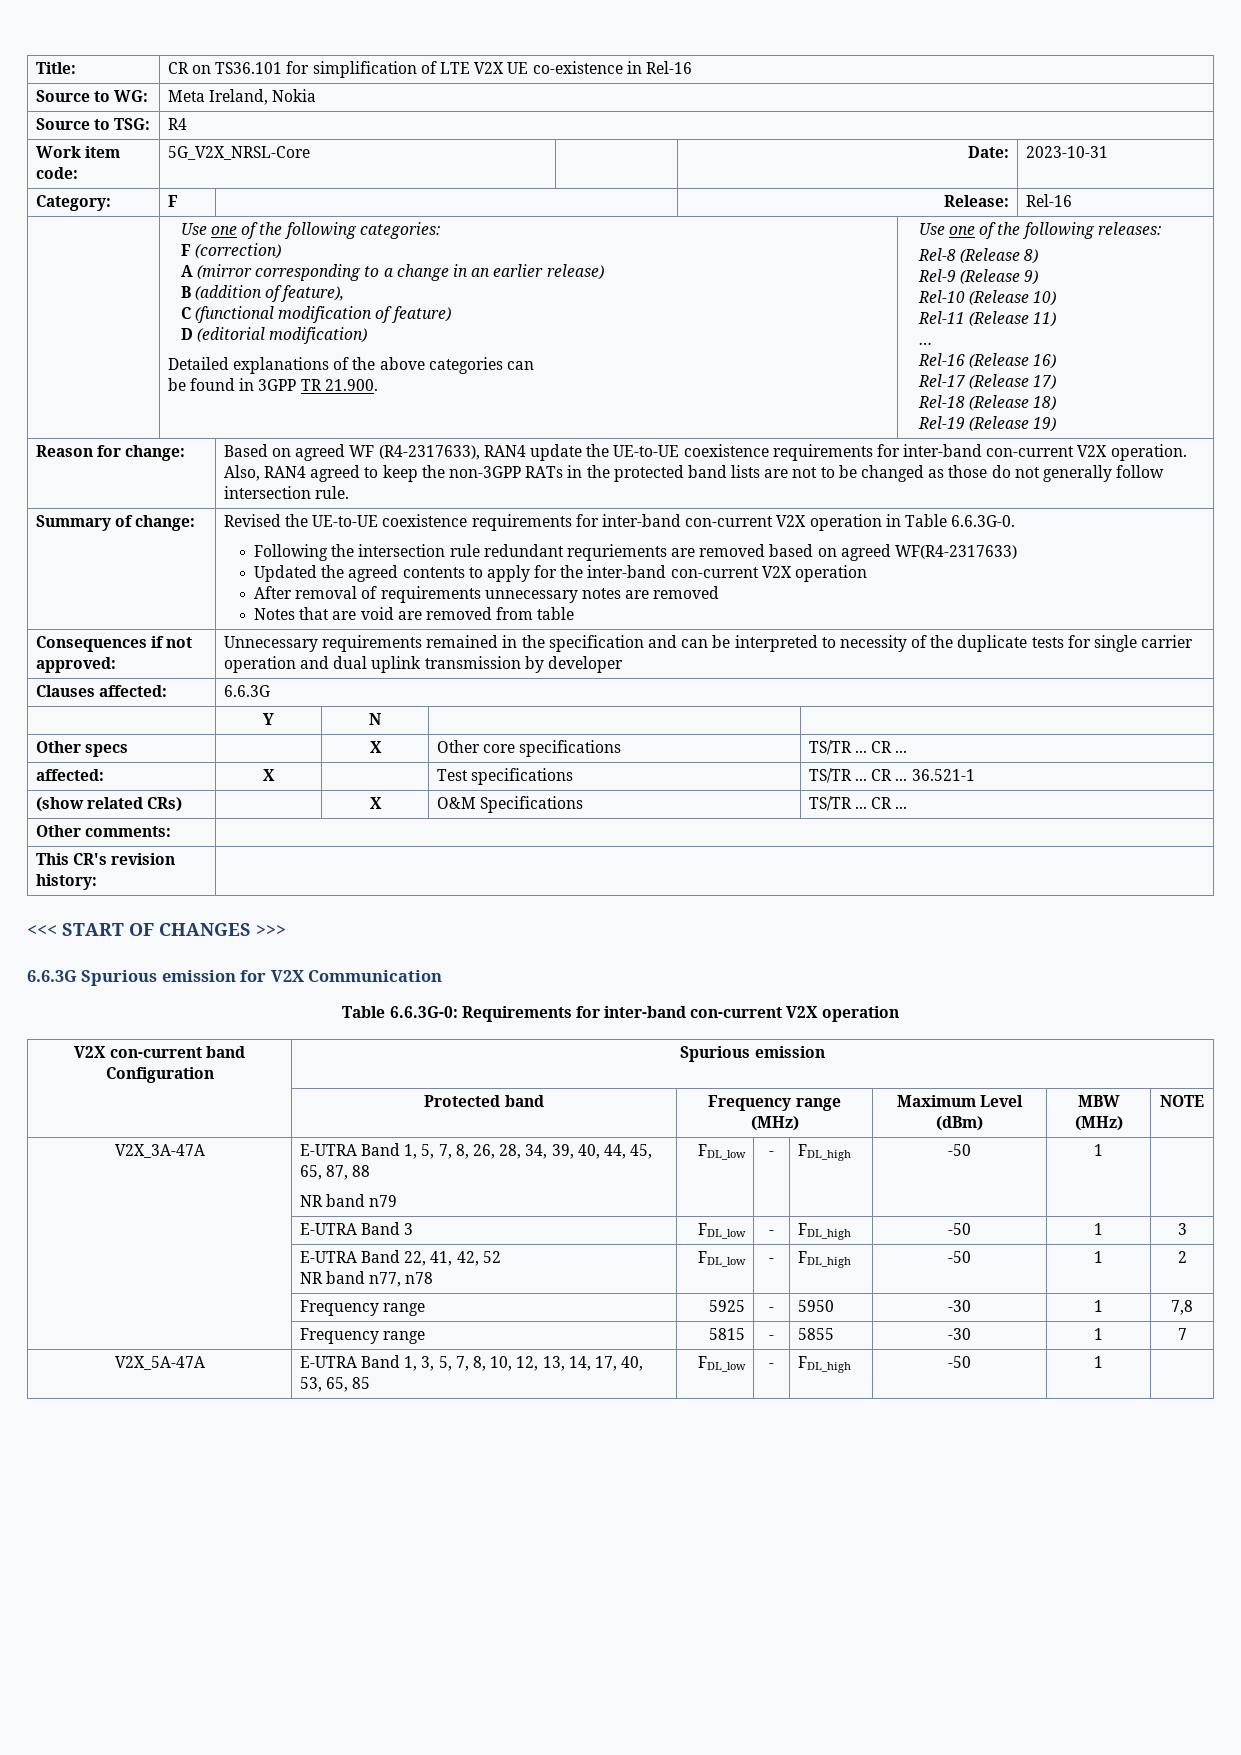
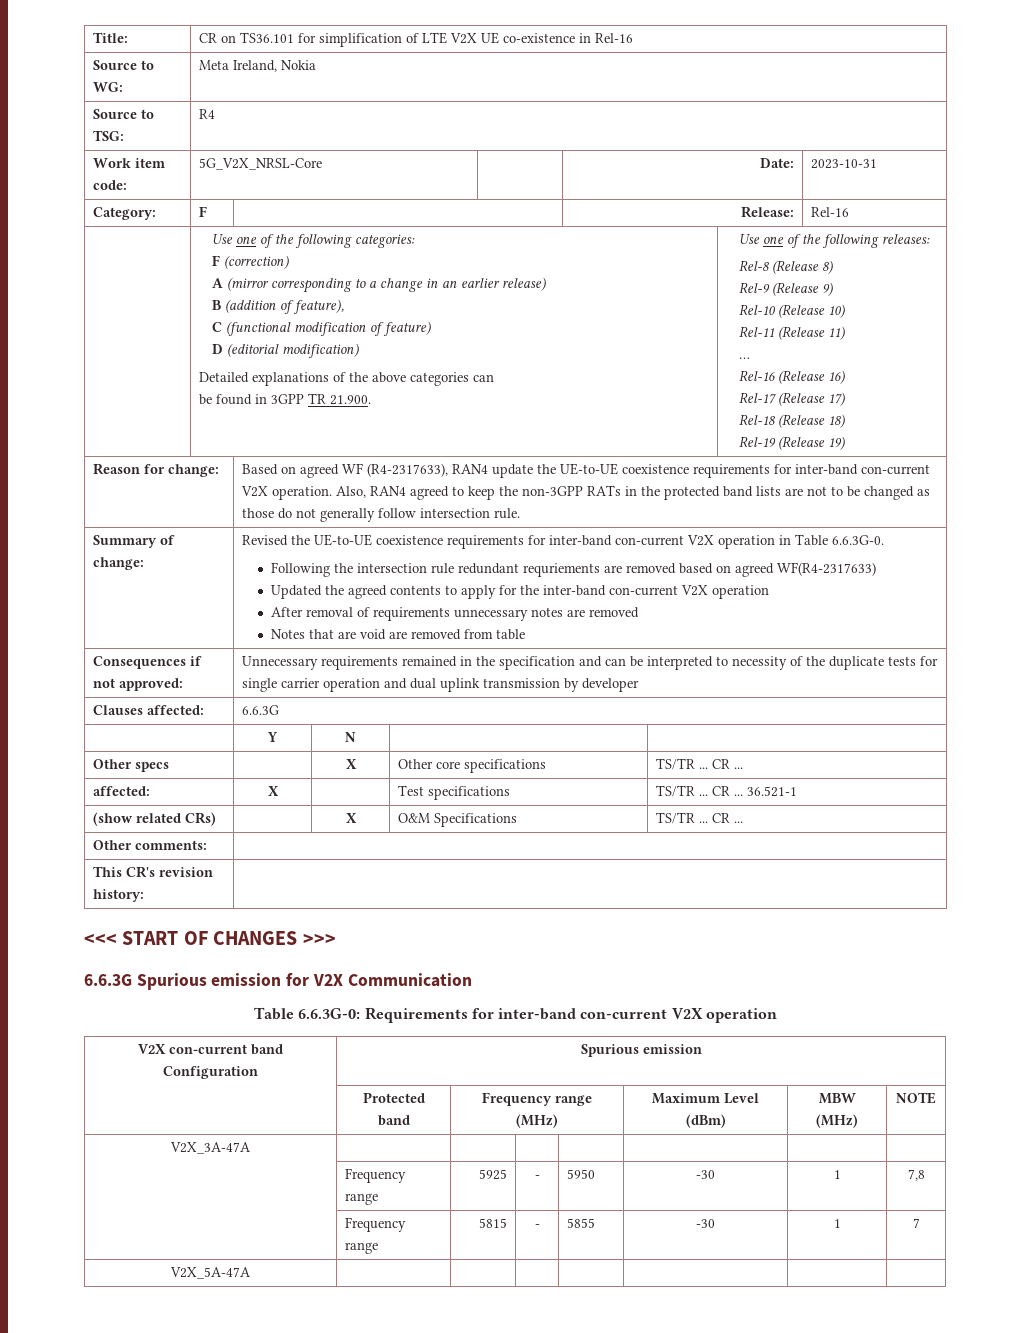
- V2X_3A-47A | E-UTRA Band 1, 5, 7, 8, 26, 28, 34, 39, 40, 44, 45, 65, 87, 88
- NR band n79 | FDL_low | - | FDL_high | -50 | 1 |
- | E-UTRA Band 3 | FDL_low | - | FDL_high | -50 | 1 | 3
- | E-UTRA Band 22, 41, 42, 52
- NR band n77, n78 | FDL_low | - | FDL_high | -50 | 1 | 2
+ V2X_3A-47A | | | | | | |
- V2X_5A-47A | E-UTRA Band 1, 3, 5, 7, 8, 10, 12, 13, 14, 17, 40, 53, 65, 85 | FDL_low | - | FDL_high | -50 | 1 |
+ V2X_5A-47A | | | | | | |

